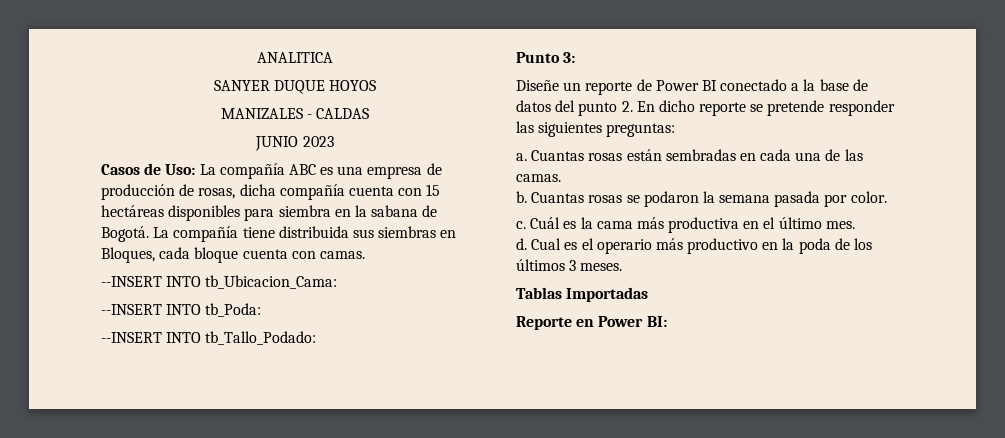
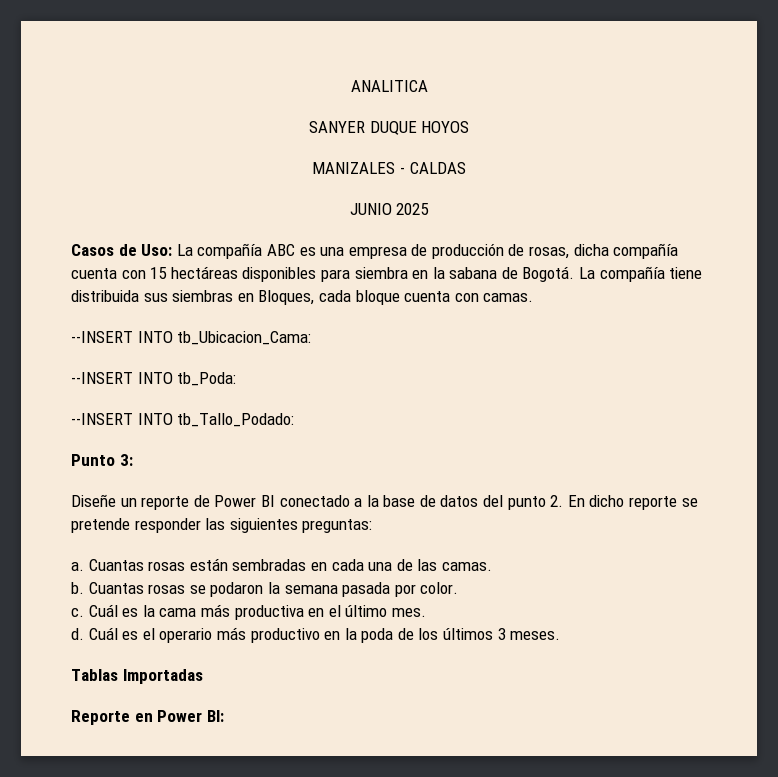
- JUNIO 2023
+ JUNIO 2025
- Cual es el operario más productivo en la poda de los últimos 3 meses.
+ Cuál es el operario más productivo en la poda de los últimos 3 meses.

